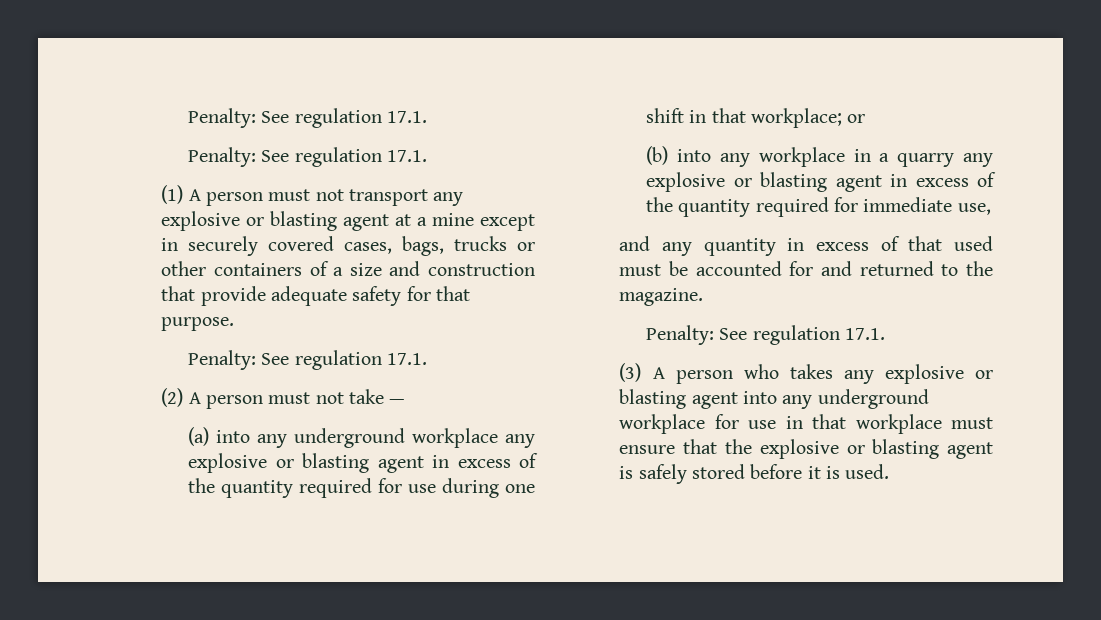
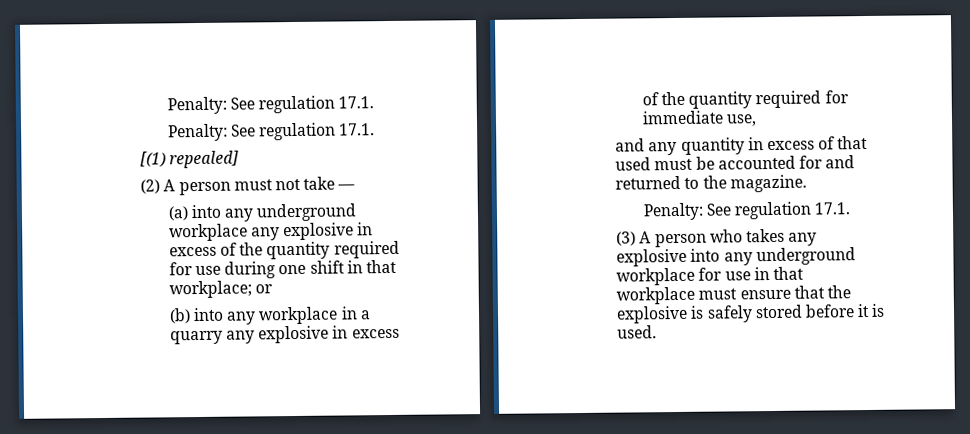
- (1) A person must not transport any explosive or blasting agent at a mine except in securely covered cases, bags, trucks or other containers of a size and construction that provide adequate safety for that purpose.
- Penalty: See regulation 17.1.
+ [(1) repealed]
- (a) into any underground workplace any explosive or blasting agent in excess of the quantity required for use during one shift in that workplace; or
+ (a) into any underground workplace any explosive in excess of the quantity required for use during one shift in that workplace; or
- (b) into any workplace in a quarry any explosive or blasting agent in excess of the quantity required for immediate use,
+ (b) into any workplace in a quarry any explosive in excess of the quantity required for immediate use,
- (3) A person who takes any explosive or blasting agent into any underground workplace for use in that workplace must ensure that the explosive or blasting agent is safely stored before it is used.
+ (3) A person who takes any explosive into any underground workplace for use in that workplace must ensure that the explosive is safely stored before it is used.

